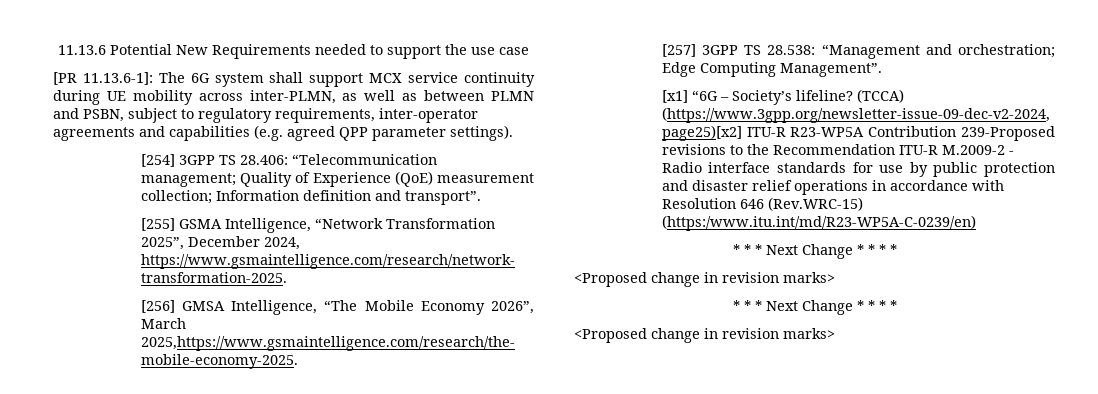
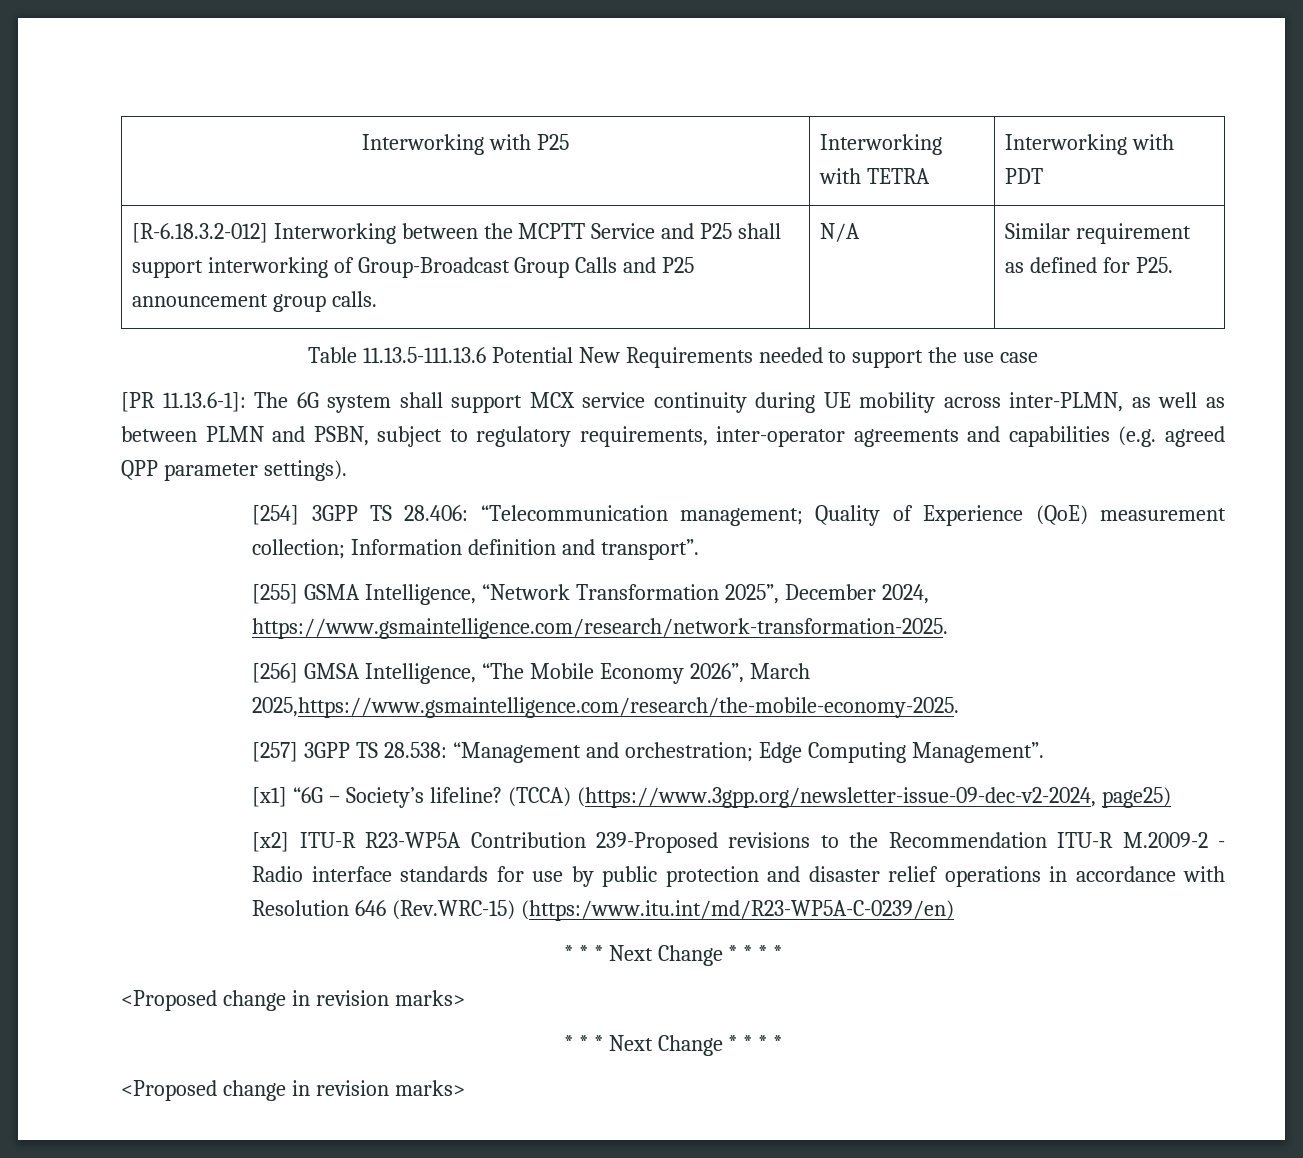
- 11.13.6 Potential New Requirements needed to support the use case
+ Interworking with P25 | Interworking with TETRA | Interworking with PDT
+ [R-6.18.3.2-012] Interworking between the MCPTT Service and P25 shall support interworking of Group-Broadcast Group Calls and P25 announcement group calls. | N/A | Similar requirement as defined for P25.
+ Table 11.13.5-111.13.6 Potential New Requirements needed to support the use case
- (TCCA) (https://www.3gpp.org/newsletter-issue-09-dec-v2-2024, page25)[x2] ITU-R R23-WP5A Contribution 239-Proposed revisions to the Recommendation ITU-R M.2009-2 - Radio interface standards for use by public protection and disaster relief operations in accordance with Resolution 646 (Rev.WRC-15) (https:/www.itu.int/md/R23-WP5A-C-0239/en)
+ (TCCA) (https://www.3gpp.org/newsletter-issue-09-dec-v2-2024, page25)
+ [x2] ITU-R R23-WP5A Contribution 239-Proposed revisions to the Recommendation ITU-R M.2009-2 - Radio interface standards for use by public protection and disaster relief operations in accordance with Resolution 646 (Rev.WRC-15) (https:/www.itu.int/md/R23-WP5A-C-0239/en)

